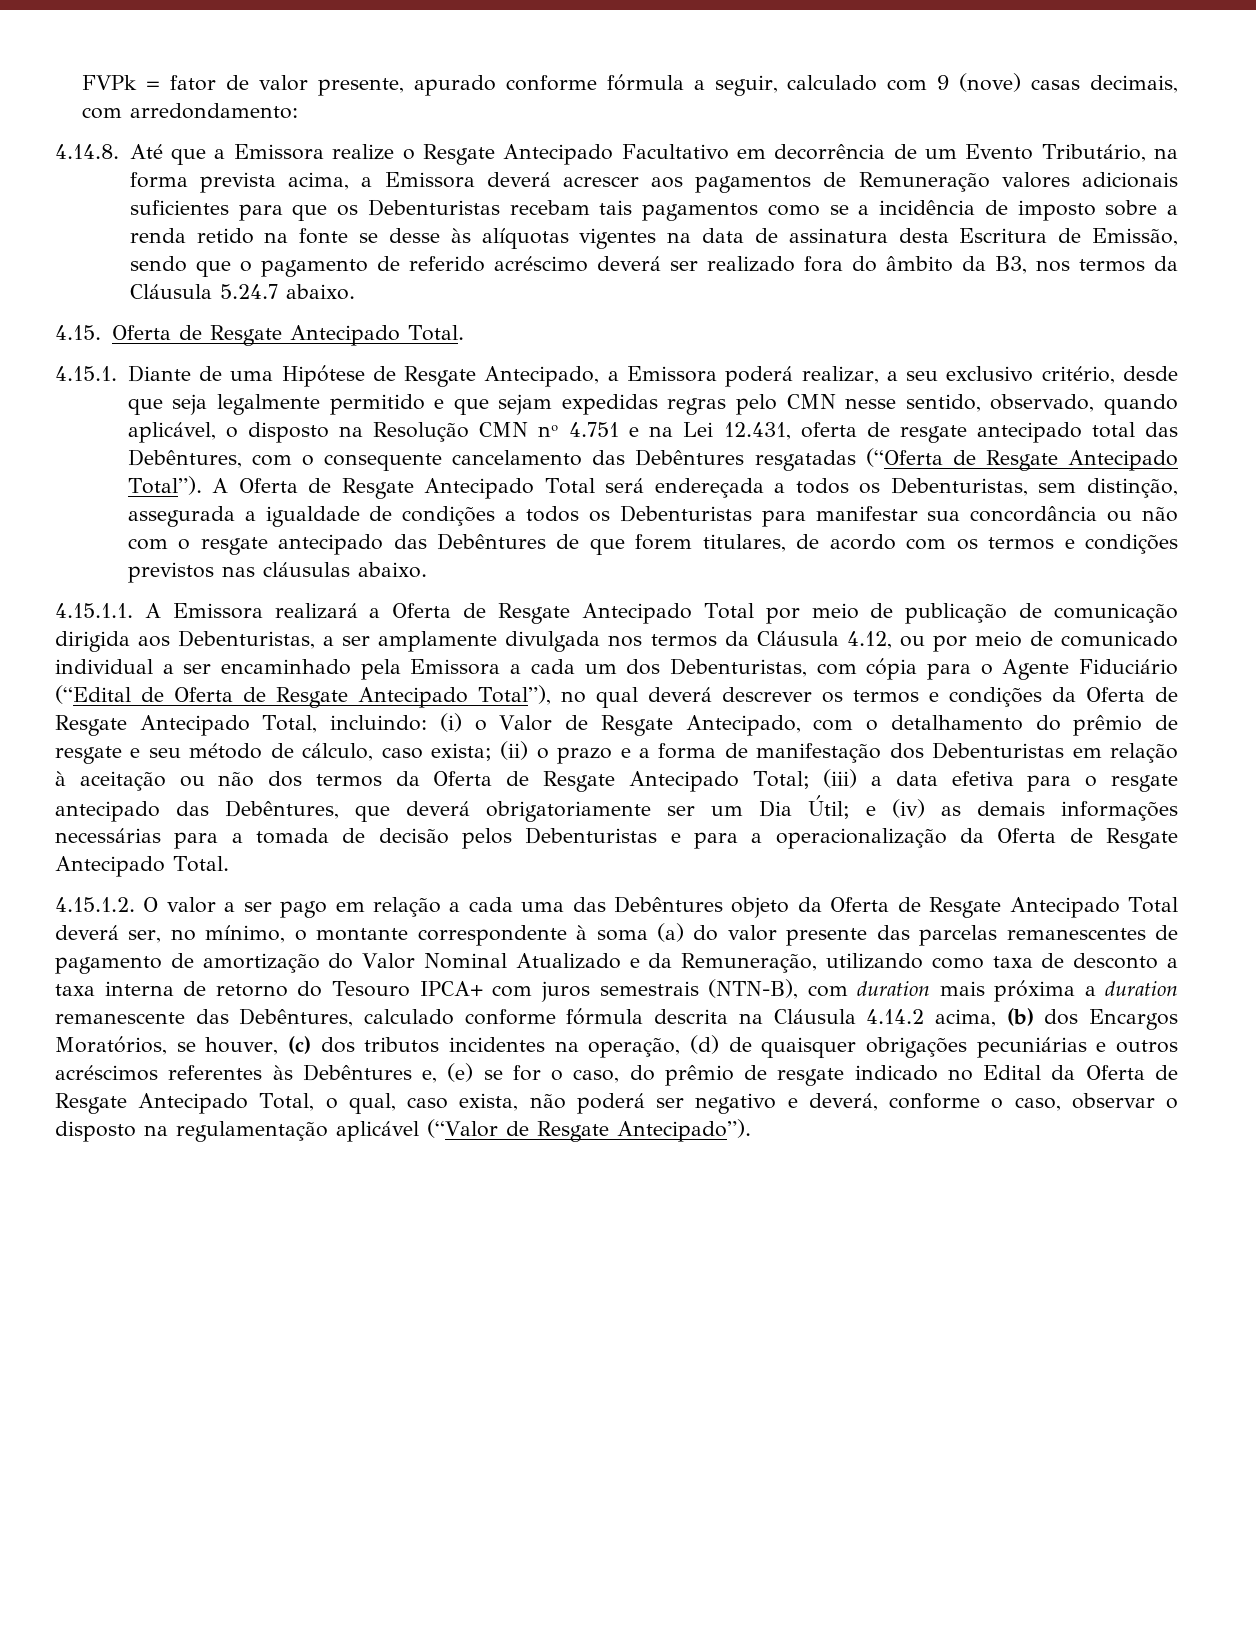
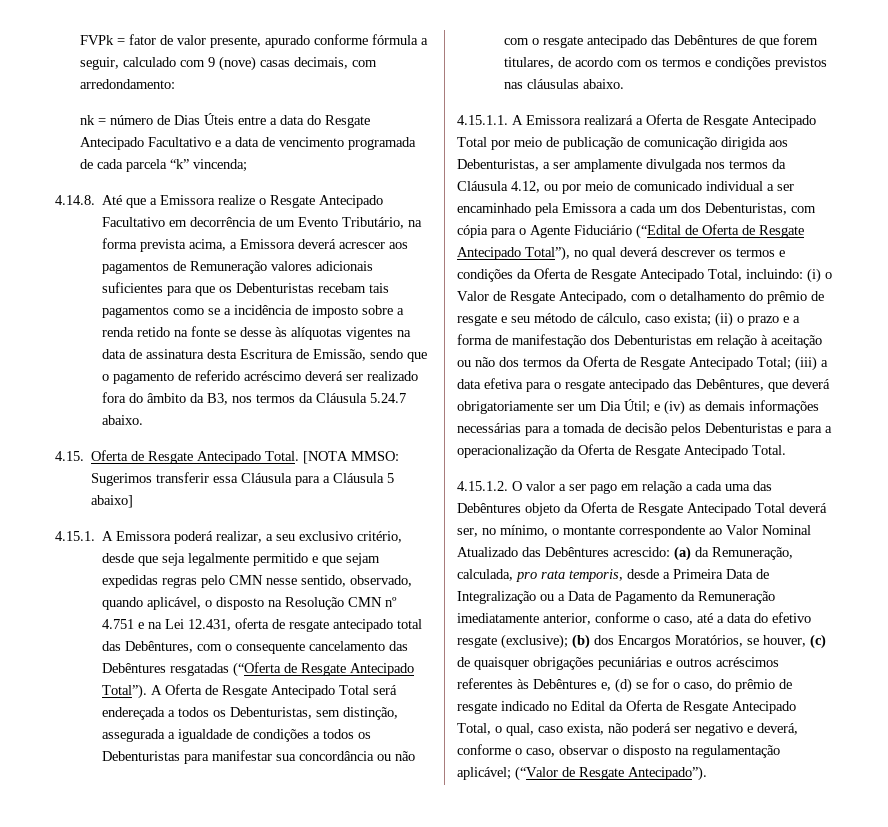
+ nk = número de Dias Úteis entre a data do Resgate Antecipado Facultativo e a data de vencimento programada de cada parcela “k” vincenda;
- 4.15. Oferta de Resgate Antecipado Total.
- 4.15.1. Diante de uma Hipótese de Resgate Antecipado, a Emissora poderá realizar, a seu exclusivo critério, desde que seja legalmente permitido e que sejam expedidas regras pelo CMN nesse sentido, observado, quando aplicável, o disposto na Resolução CMN nº 4.751 e na Lei 12.431, oferta de resgate antecipado total das Debêntures, com o consequente cancelamento das Debêntures resgatadas (“Oferta de Resgate Antecipado Total”).
+ 4.15. Oferta de Resgate Antecipado Total. [NOTA MMSO: Sugerimos transferir essa Cláusula para a Cláusula 5 abaixo]
+ 4.15.1. A Emissora poderá realizar, a seu exclusivo critério, desde que seja legalmente permitido e que sejam expedidas regras pelo CMN nesse sentido, observado, quando aplicável, o disposto na Resolução CMN nº 4.751 e na Lei 12.431, oferta de resgate antecipado total das Debêntures, com o consequente cancelamento das Debêntures resgatadas (“Oferta de Resgate Antecipado Total”).
- 4.15.1.2. O valor a ser pago em relação a cada uma das Debêntures objeto da Oferta de Resgate Antecipado Total deverá ser, no mínimo, o montante correspondente à soma (a) do valor presente das parcelas remanescentes de pagamento de amortização do Valor Nominal Atualizado e da Remuneração, utilizando como taxa de desconto a taxa interna de retorno do Tesouro IPCA+ com juros semestrais (NTN-B), com duration mais próxima a duration remanescente das Debêntures, calculado conforme fórmula descrita na Cláusula 4.14.2 acima, (b) dos Encargos Moratórios, se houver, (c) dos tributos incidentes na operação, (d) de quaisquer obrigações pecuniárias e outros acréscimos referentes às Debêntures e, (e) se for o caso, do prêmio de resgate indicado no Edital da Oferta de Resgate Antecipado Total, o qual, caso exista, não poderá ser negativo e deverá, conforme o caso, observar o disposto na regulamentação aplicável (“Valor de Resgate Antecipado”).
+ 4.15.1.2. O valor a ser pago em relação a cada uma das Debêntures objeto da Oferta de Resgate Antecipado Total deverá ser, no mínimo, o montante correspondente ao Valor Nominal Atualizado das Debêntures acrescido: (a) da Remuneração, calculada, pro rata temporis, desde a Primeira Data de Integralização ou a Data de Pagamento da Remuneração imediatamente anterior, conforme o caso, até a data do efetivo resgate (exclusive); (b) dos Encargos Moratórios, se houver, (c) de quaisquer obrigações pecuniárias e outros acréscimos referentes às Debêntures e, (d) se for o caso, do prêmio de resgate indicado no Edital da Oferta de Resgate Antecipado Total, o qual, caso exista, não poderá ser negativo e deverá, conforme o caso, observar o disposto na regulamentação aplicável; (“Valor de Resgate Antecipado”).

